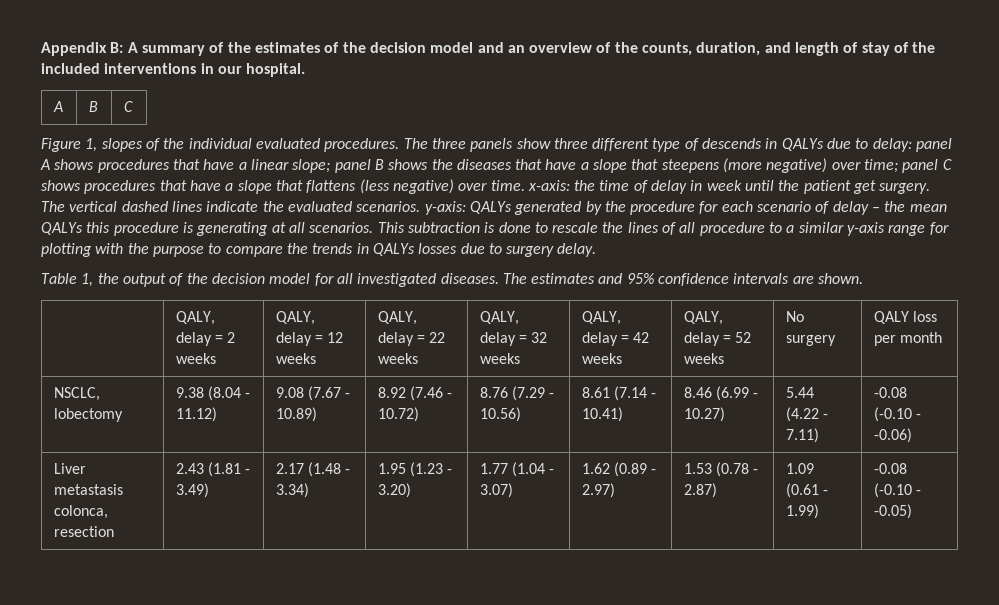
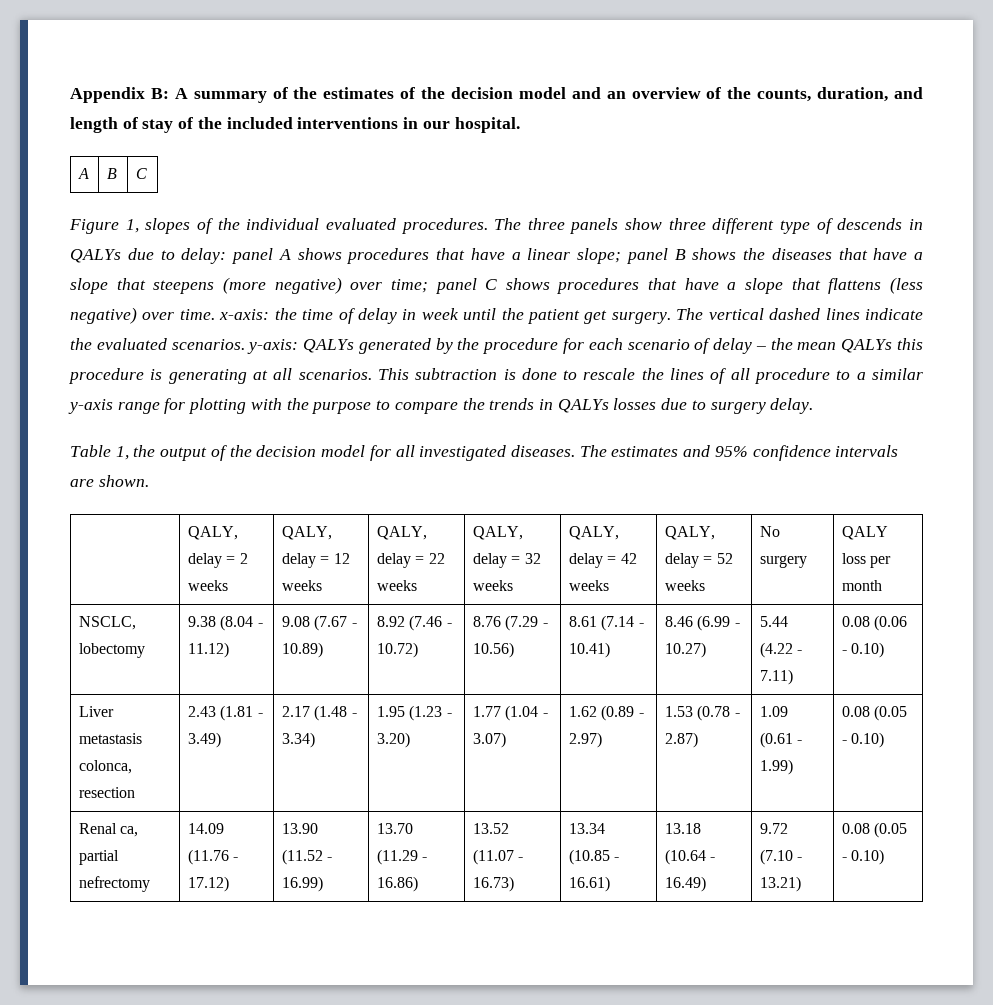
- NSCLC, lobectomy | 9.38 (8.04 - 11.12) | 9.08 (7.67 - 10.89) | 8.92 (7.46 - 10.72) | 8.76 (7.29 - 10.56) | 8.61 (7.14 - 10.41) | 8.46 (6.99 - 10.27) | 5.44 (4.22 - 7.11) | -0.08 (-0.10 - -0.06)
+ NSCLC, lobectomy | 9.38 (8.04 - 11.12) | 9.08 (7.67 - 10.89) | 8.92 (7.46 - 10.72) | 8.76 (7.29 - 10.56) | 8.61 (7.14 - 10.41) | 8.46 (6.99 - 10.27) | 5.44 (4.22 - 7.11) | 0.08 (0.06 - 0.10)
- Liver metastasis colonca, resection | 2.43 (1.81 - 3.49) | 2.17 (1.48 - 3.34) | 1.95 (1.23 - 3.20) | 1.77 (1.04 - 3.07) | 1.62 (0.89 - 2.97) | 1.53 (0.78 - 2.87) | 1.09 (0.61 - 1.99) | -0.08 (-0.10 - -0.05)
+ Liver metastasis colonca, resection | 2.43 (1.81 - 3.49) | 2.17 (1.48 - 3.34) | 1.95 (1.23 - 3.20) | 1.77 (1.04 - 3.07) | 1.62 (0.89 - 2.97) | 1.53 (0.78 - 2.87) | 1.09 (0.61 - 1.99) | 0.08 (0.05 - 0.10)
+ Renal ca, partial nefrectomy | 14.09 (11.76 - 17.12) | 13.90 (11.52 - 16.99) | 13.70 (11.29 - 16.86) | 13.52 (11.07 - 16.73) | 13.34 (10.85 - 16.61) | 13.18 (10.64 - 16.49) | 9.72 (7.10 - 13.21) | 0.08 (0.05 - 0.10)

